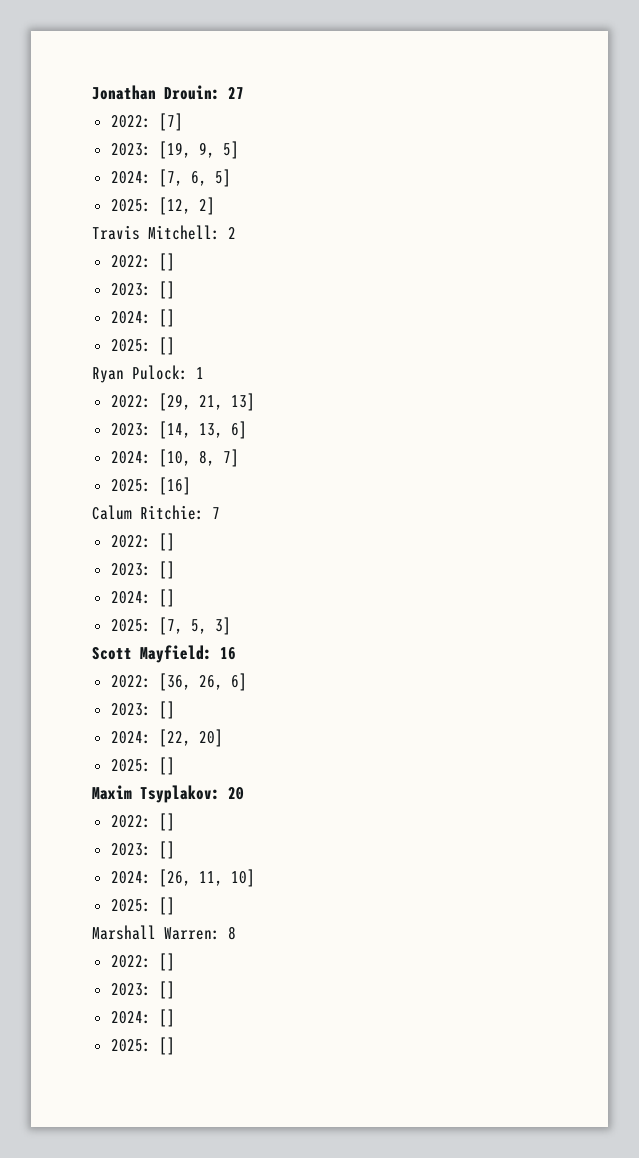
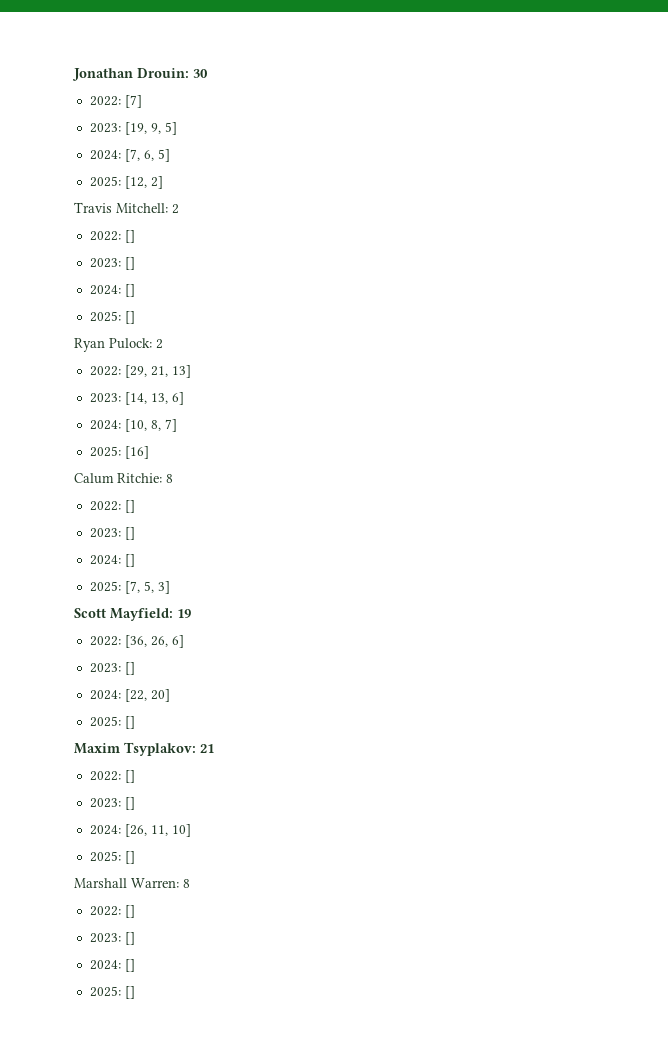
- Jonathan Drouin: 27
+ Jonathan Drouin: 30
- Ryan Pulock: 1
+ Ryan Pulock: 2
- Calum Ritchie: 7
+ Calum Ritchie: 8
- Scott Mayfield: 16
+ Scott Mayfield: 19
- Maxim Tsyplakov: 20
+ Maxim Tsyplakov: 21

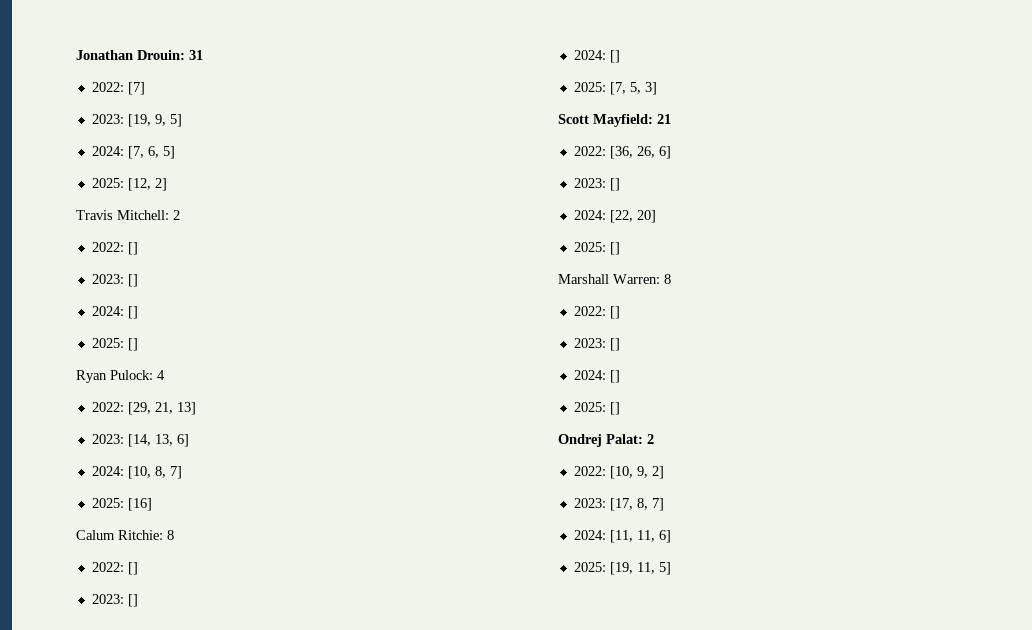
- Jonathan Drouin: 30
+ Jonathan Drouin: 31
- Ryan Pulock: 2
+ Ryan Pulock: 4
- Scott Mayfield: 19
+ Scott Mayfield: 21
- Maxim Tsyplakov: 21
- 2022: []
- 2023: []
- 2024: [26, 11, 10]
- 2025: []
+ Ondrej Palat: 2
+ 2022: [10, 9, 2]
+ 2023: [17, 8, 7]
+ 2024: [11, 11, 6]
+ 2025: [19, 11, 5]

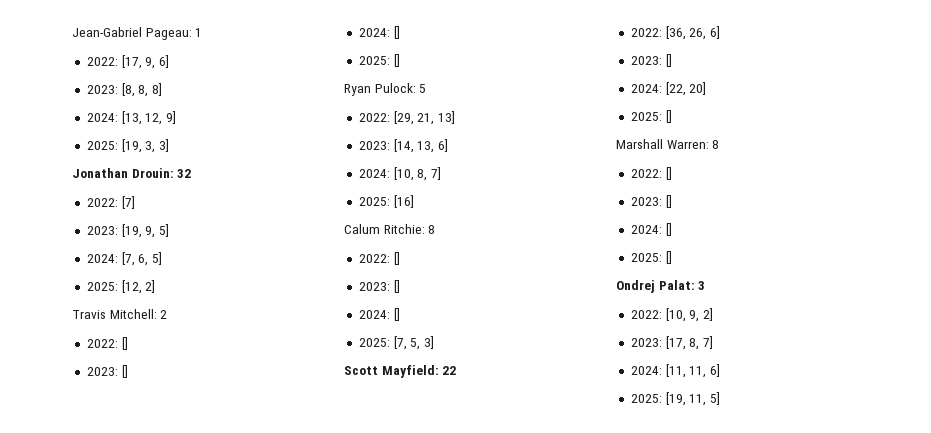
+ Jean-Gabriel Pageau: 1
+ 2022: [17, 9, 6]
+ 2023: [8, 8, 8]
+ 2024: [13, 12, 9]
+ 2025: [19, 3, 3]
- Jonathan Drouin: 31
+ Jonathan Drouin: 32
- Ryan Pulock: 4
+ Ryan Pulock: 5
- Scott Mayfield: 21
+ Scott Mayfield: 22
- Ondrej Palat: 2
+ Ondrej Palat: 3

